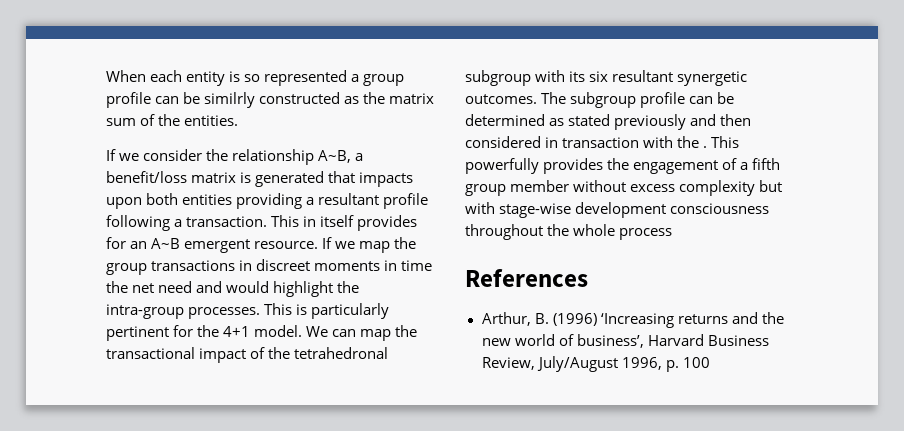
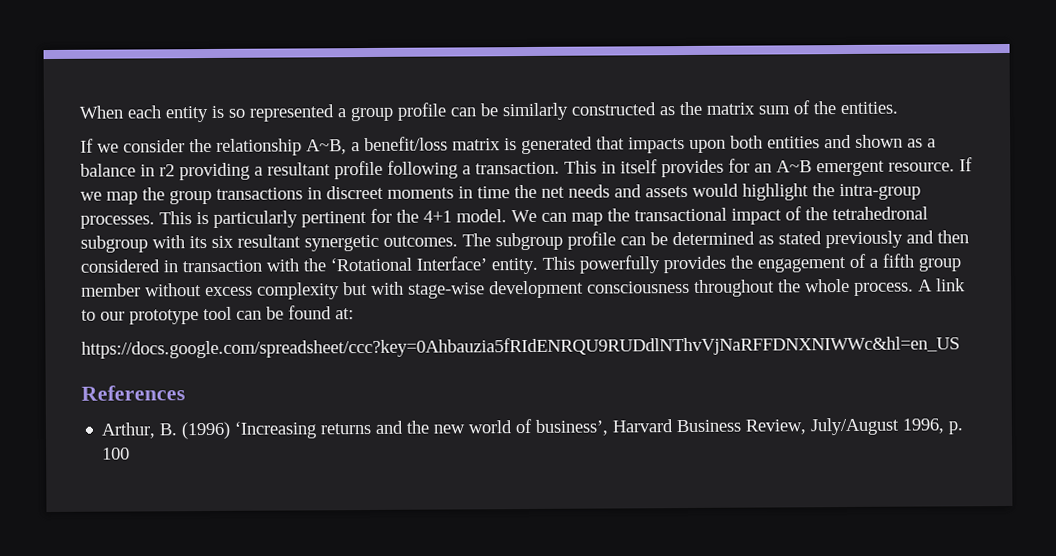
- When each entity is so represented a group profile can be similrly constructed as the matrix sum of the entities.
+ When each entity is so represented a group profile can be similarly constructed as the matrix sum of the entities.
- If we consider the relationship A~B, a benefit/loss matrix is generated that impacts upon both entities providing a resultant profile following a transaction.
+ If we consider the relationship A~B, a benefit/loss matrix is generated that impacts upon both entities and shown as a balance in r2 providing a resultant profile following a transaction.
- If we map the group transactions in discreet moments in time the net need and would highlight the intra-group processes.
+ If we map the group transactions in discreet moments in time the net needs and assets would highlight the intra-group processes.
- The subgroup profile can be determined as stated previously and then considered in transaction with the .
+ The subgroup profile can be determined as stated previously and then considered in transaction with the ‘Rotational Interface’ entity.
- This powerfully provides the engagement of a fifth group member without excess complexity but with stage-wise development consciousness throughout the whole process
+ This powerfully provides the engagement of a fifth group member without excess complexity but with stage-wise development consciousness throughout the whole process. A link to our prototype tool can be found at:
+ https://docs.google.com/spreadsheet/ccc?key=0Ahbauzia5fRIdENRQU9RUDdlNThvVjNaRFFDNXNIWWc&hl=en_US

